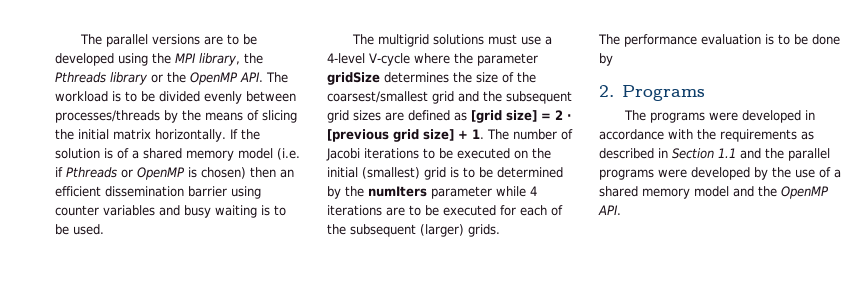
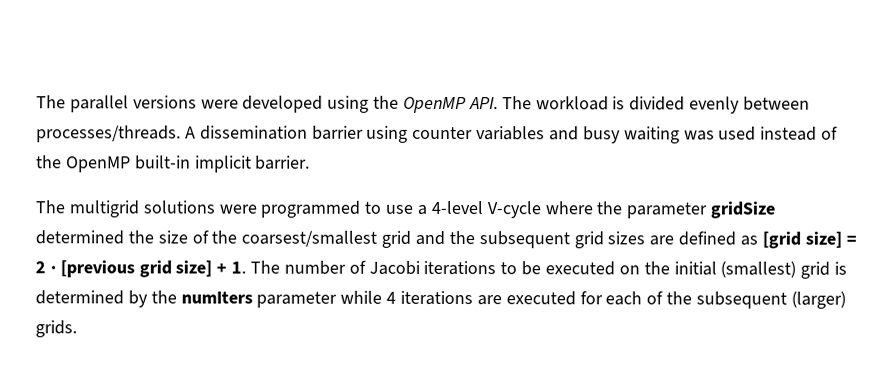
- The parallel versions are to be developed using the MPI library, the Pthreads library or the OpenMP API. The workload is to be divided evenly between processes/threads by the means of slicing the initial matrix horizontally. If the solution is of a shared memory model (i.e. if Pthreads or OpenMP is chosen) then an efficient dissemination barrier using counter variables and busy waiting is to be used.
+ The parallel versions were developed using the OpenMP API. The workload is divided evenly between processes/threads. A dissemination barrier using counter variables and busy waiting was used instead of the OpenMP built-in implicit barrier.
- The multigrid solutions must use a 4-level V-cycle where the parameter gridSize determines the size of the coarsest/smallest grid and the subsequent grid sizes are defined as [grid size] = 2 · [previous grid size] + 1. The number of Jacobi iterations to be executed on the initial (smallest) grid is to be determined by the numIters parameter while 4 iterations are to be executed for each of the subsequent (larger) grids.
+ The multigrid solutions were programmed to use a 4-level V-cycle where the parameter gridSize determined the size of the coarsest/smallest grid and the subsequent grid sizes are defined as [grid size] = 2 · [previous grid size] + 1. The number of Jacobi iterations to be executed on the initial (smallest) grid is determined by the numIters parameter while 4 iterations are executed for each of the subsequent (larger) grids.
- The performance evaluation is to be done by
- 2. Programs
- The programs were developed in accordance with the requirements as described in Section 1.1 and the parallel programs were developed by the use of a shared memory model and the OpenMP API.

